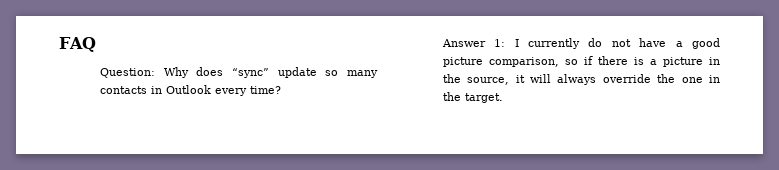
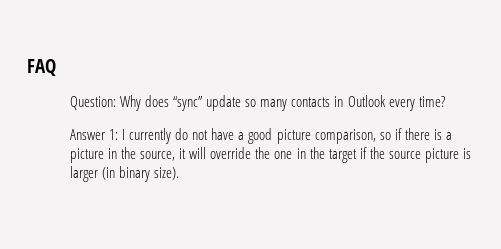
- Answer 1: I currently do not have a good picture comparison, so if there is a picture in the source, it will always override the one in the target.
+ Answer 1: I currently do not have a good picture comparison, so if there is a picture in the source, it will override the one in the target if the source picture is larger (in binary size).

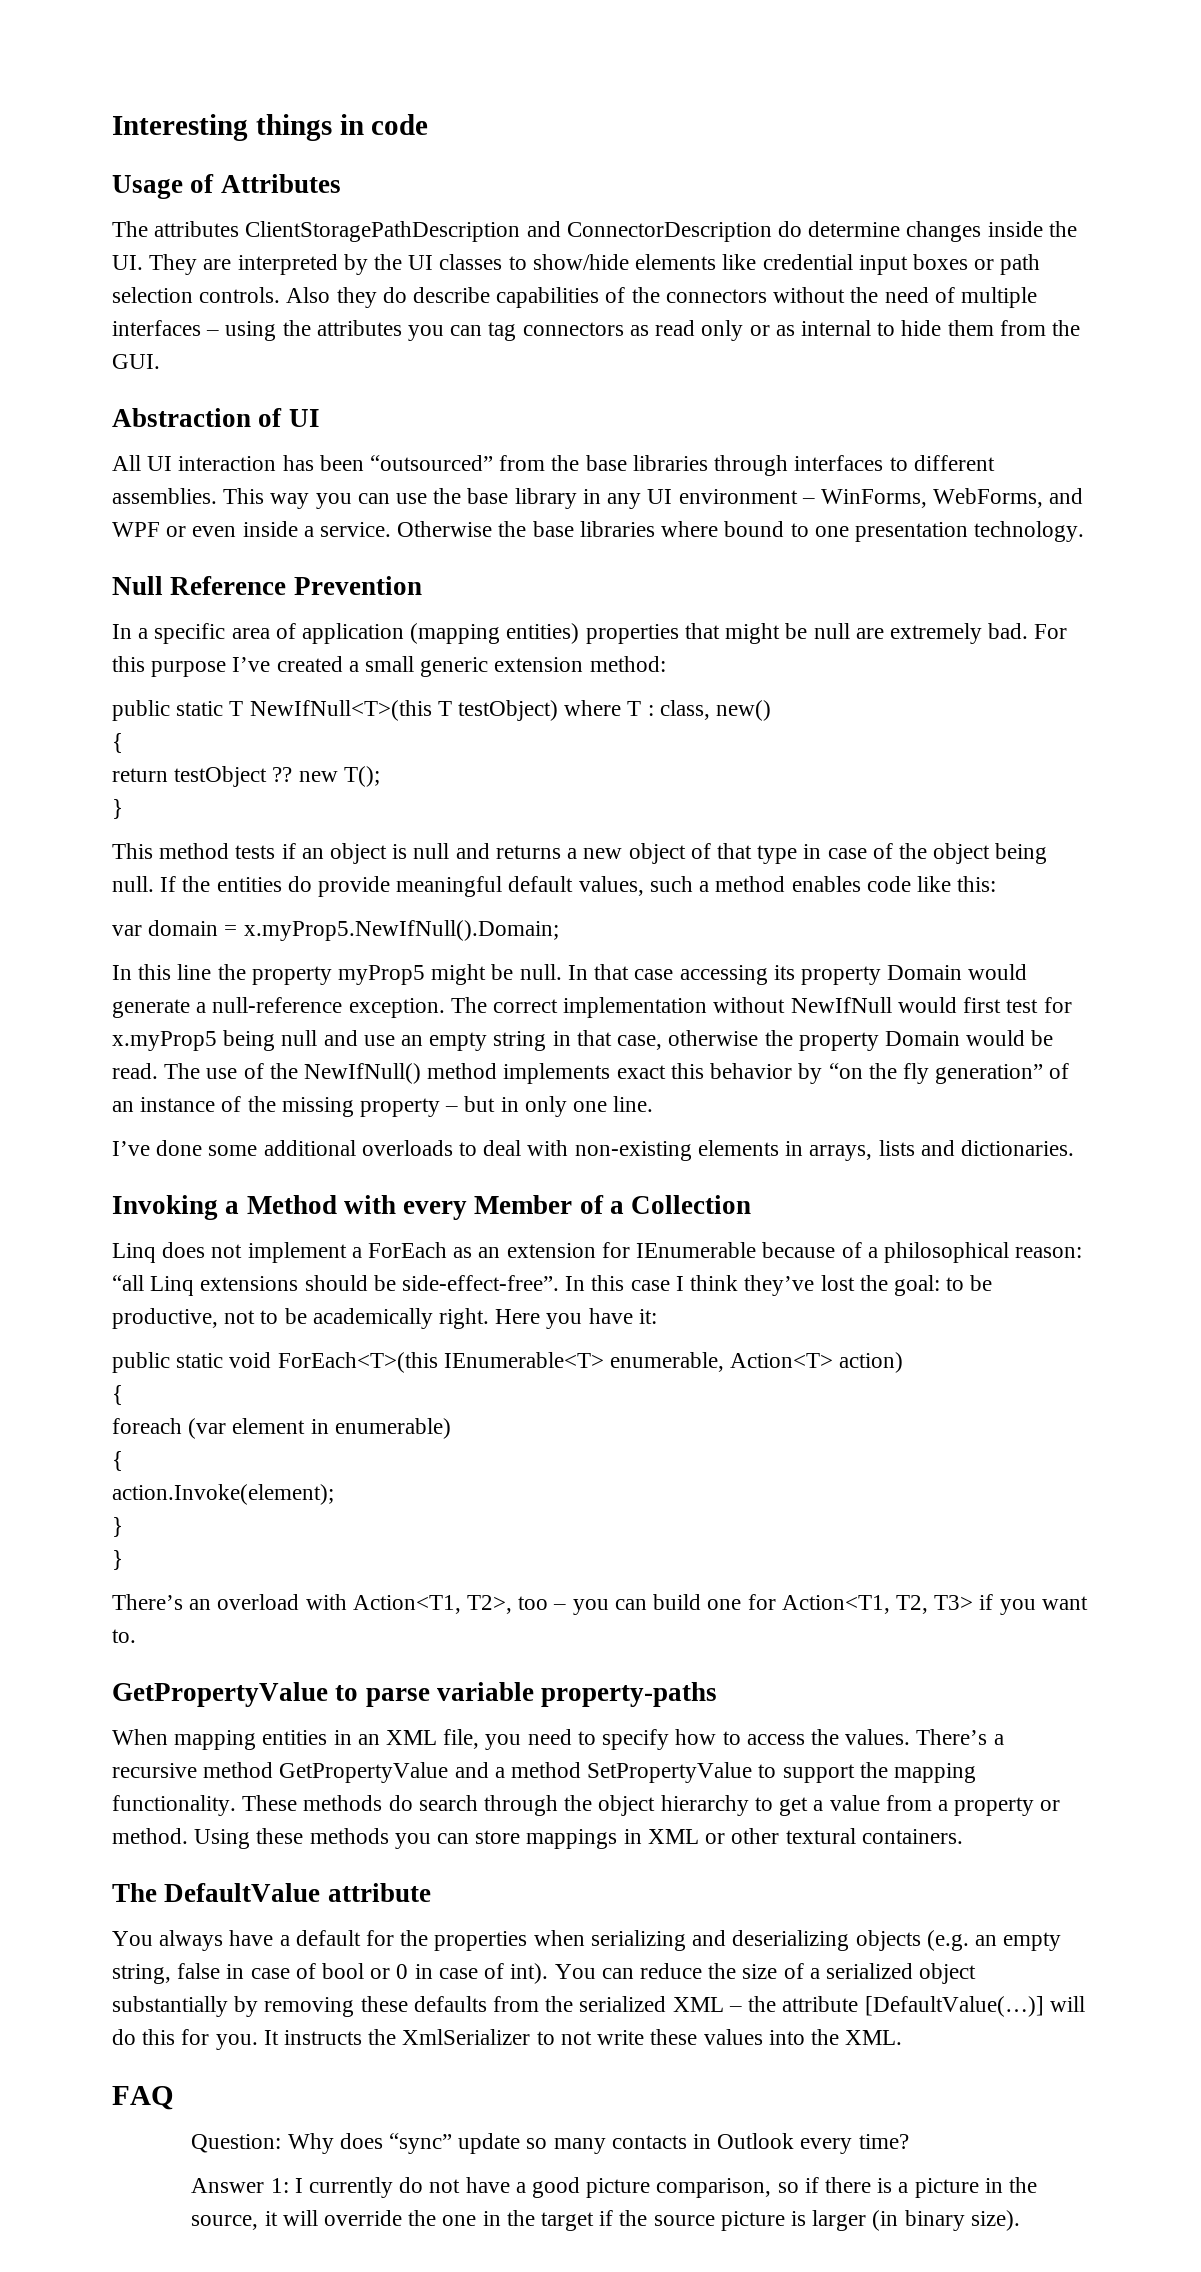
+ Interesting things in code
+ Usage of Attributes
+ The attributes ClientStoragePathDescription and ConnectorDescription do determine changes inside the UI. They are interpreted by the UI classes to show/hide elements like credential input boxes or path selection controls. Also they do describe capabilities of the connectors without the need of multiple interfaces – using the attributes you can tag connectors as read only or as internal to hide them from the GUI.
+ Abstraction of UI
+ All UI interaction has been “outsourced” from the base libraries through interfaces to different assemblies. This way you can use the base library in any UI environment – WinForms, WebForms, and WPF or even inside a service. Otherwise the base libraries where bound to one presentation technology.
+ Null Reference Prevention
+ In a specific area of application (mapping entities) properties that might be null are extremely bad. For this purpose I’ve created a small generic extension method:
+ public static T NewIfNull<T>(this T testObject) where T : class, new()
+ {
+ return testObject ?? new T();
+ }
+ This method tests if an object is null and returns a new object of that type in case of the object being null. If the entities do provide meaningful default values, such a method enables code like this:
+ var domain = x.myProp5.NewIfNull().Domain;
+ In this line the property myProp5 might be null. In that case accessing its property Domain would generate a null-reference exception. The correct implementation without NewIfNull would first test for x.myProp5 being null and use an empty string in that case, otherwise the property Domain would be read. The use of the NewIfNull() method implements exact this behavior by “on the fly generation” of an instance of the missing property – but in only one line.
+ I’ve done some additional overloads to deal with non-existing elements in arrays, lists and dictionaries.
+ Invoking a Method with every Member of a Collection
+ Linq does not implement a ForEach as an extension for IEnumerable because of a philosophical reason: “all Linq extensions should be side-effect-free”. In this case I think they’ve lost the goal: to be productive, not to be academically right. Here you have it:
+ public static void ForEach<T>(this IEnumerable<T> enumerable, Action<T> action)
+ {
+ foreach (var element in enumerable)
+ {
+ action.Invoke(element);
+ }
+ }
+ There’s an overload with Action<T1, T2>, too – you can build one for Action<T1, T2, T3> if you want to.
+ GetPropertyValue to parse variable property-paths
+ When mapping entities in an XML file, you need to specify how to access the values. There’s a recursive method GetPropertyValue and a method SetPropertyValue to support the mapping functionality. These methods do search through the object hierarchy to get a value from a property or method. Using these methods you can store mappings in XML or other textural containers.
+ The DefaultValue attribute
+ You always have a default for the properties when serializing and deserializing objects (e.g. an empty string, false in case of bool or 0 in case of int). You can reduce the size of a serialized object substantially by removing these defaults from the serialized XML – the attribute [DefaultValue(…)] will do this for you. It instructs the XmlSerializer to not write these values into the XML.

